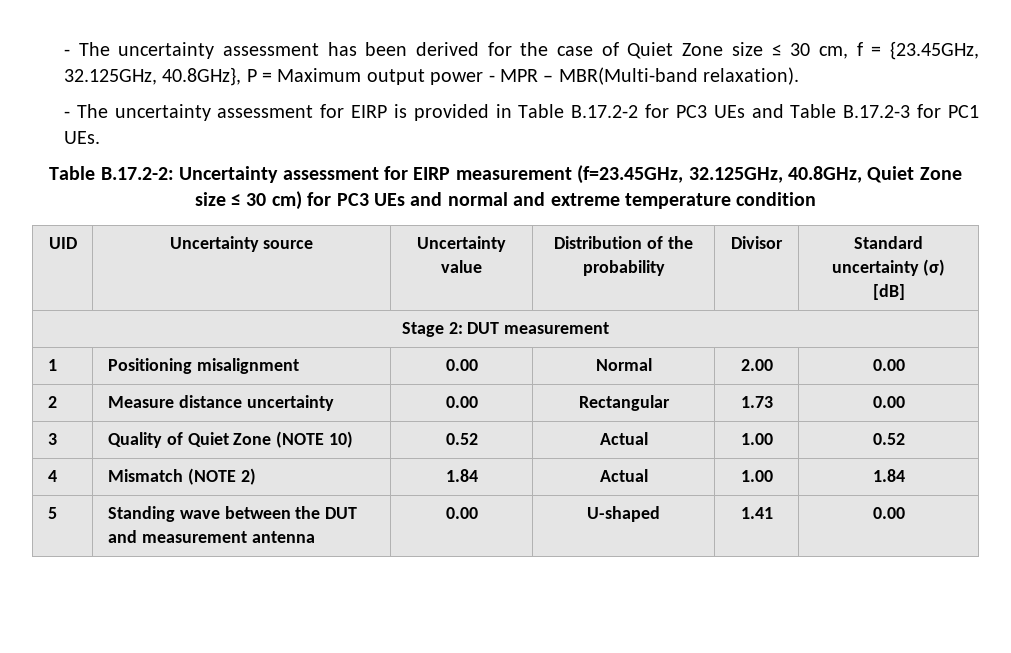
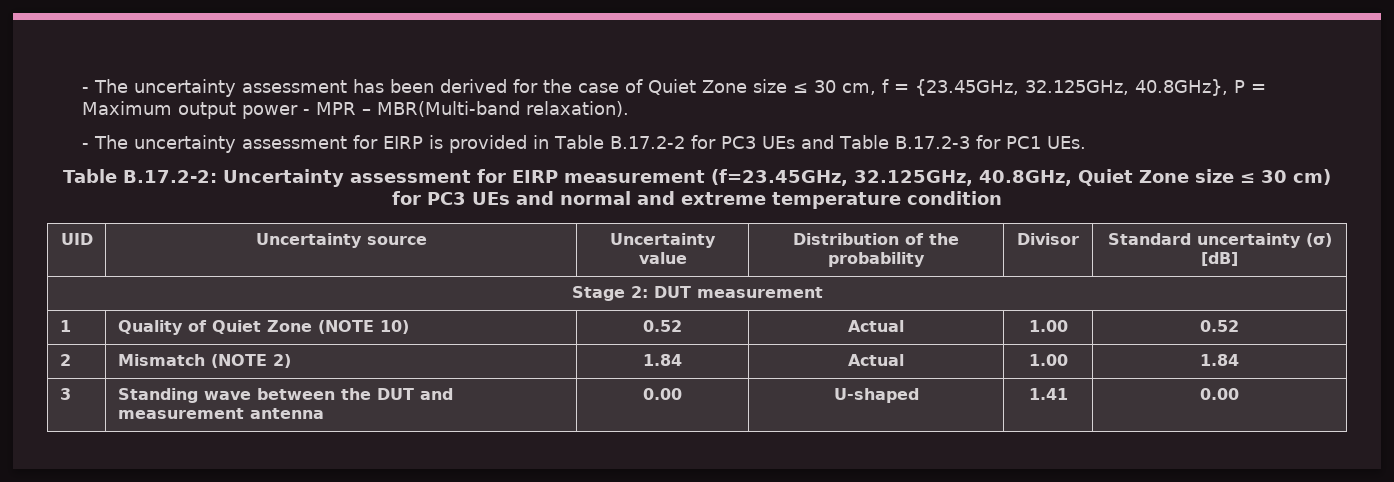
- 1 | Positioning misalignment | 0.00 | Normal | 2.00 | 0.00
- 2 | Measure distance uncertainty | 0.00 | Rectangular | 1.73 | 0.00
- 3 | Quality of Quiet Zone (NOTE 10) | 0.52 | Actual | 1.00 | 0.52
+ 1 | Quality of Quiet Zone (NOTE 10) | 0.52 | Actual | 1.00 | 0.52
- 4 | Mismatch (NOTE 2) | 1.84 | Actual | 1.00 | 1.84
+ 2 | Mismatch (NOTE 2) | 1.84 | Actual | 1.00 | 1.84
- 5 | Standing wave between the DUT and measurement antenna | 0.00 | U-shaped | 1.41 | 0.00
+ 3 | Standing wave between the DUT and measurement antenna | 0.00 | U-shaped | 1.41 | 0.00

